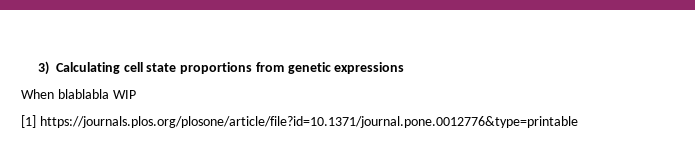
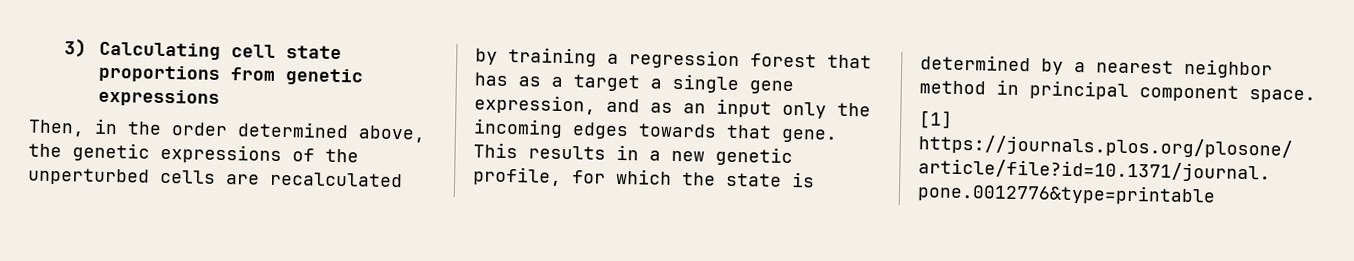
- When blablabla WIP
+ Then, in the order determined above, the genetic expressions of the unperturbed cells are recalculated by training a regression forest that has as a target a single gene expression, and as an input only the incoming edges towards that gene. This results in a new genetic profile, for which the state is determined by a nearest neighbor method in principal component space.

